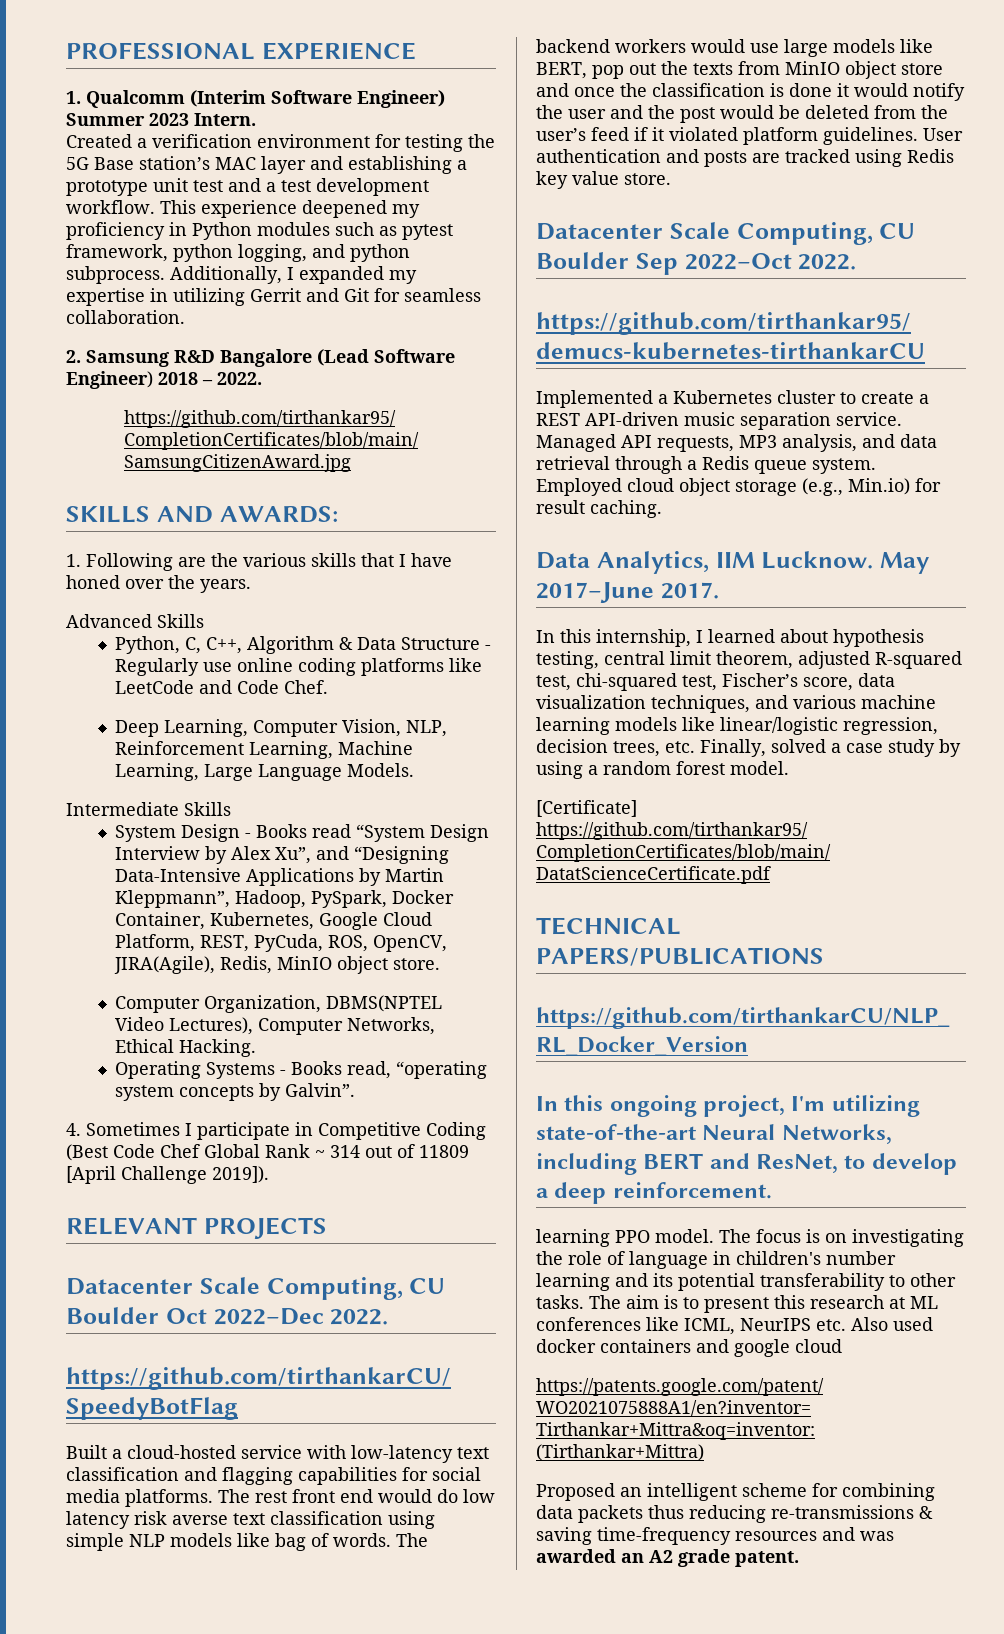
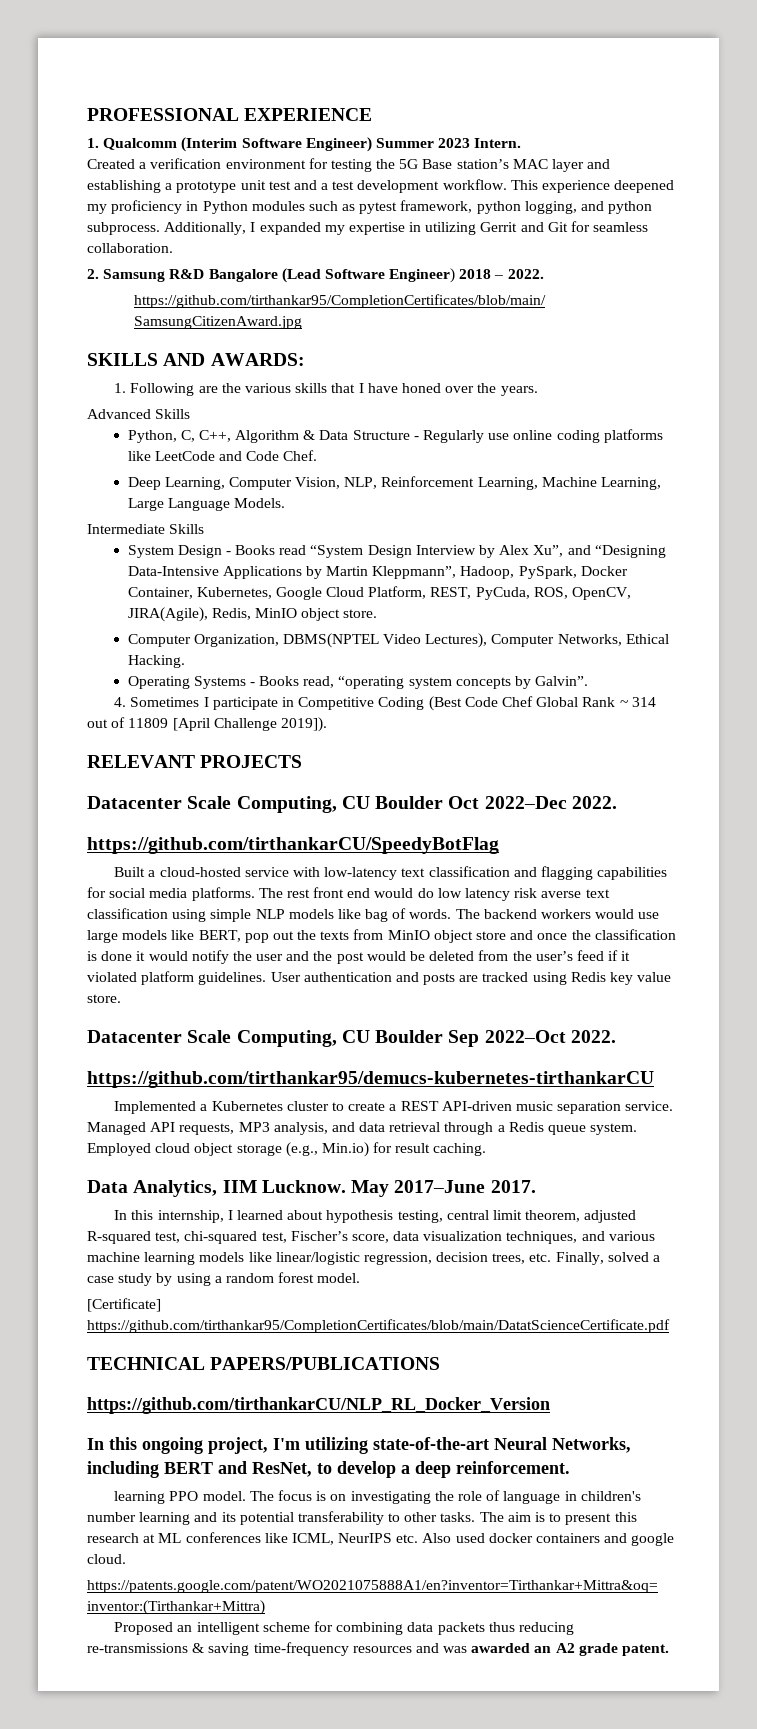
- The aim is to present this research at ML conferences like ICML, NeurIPS etc. Also used docker containers and google cloud
+ The aim is to present this research at ML conferences like ICML, NeurIPS etc. Also used docker containers and google cloud.

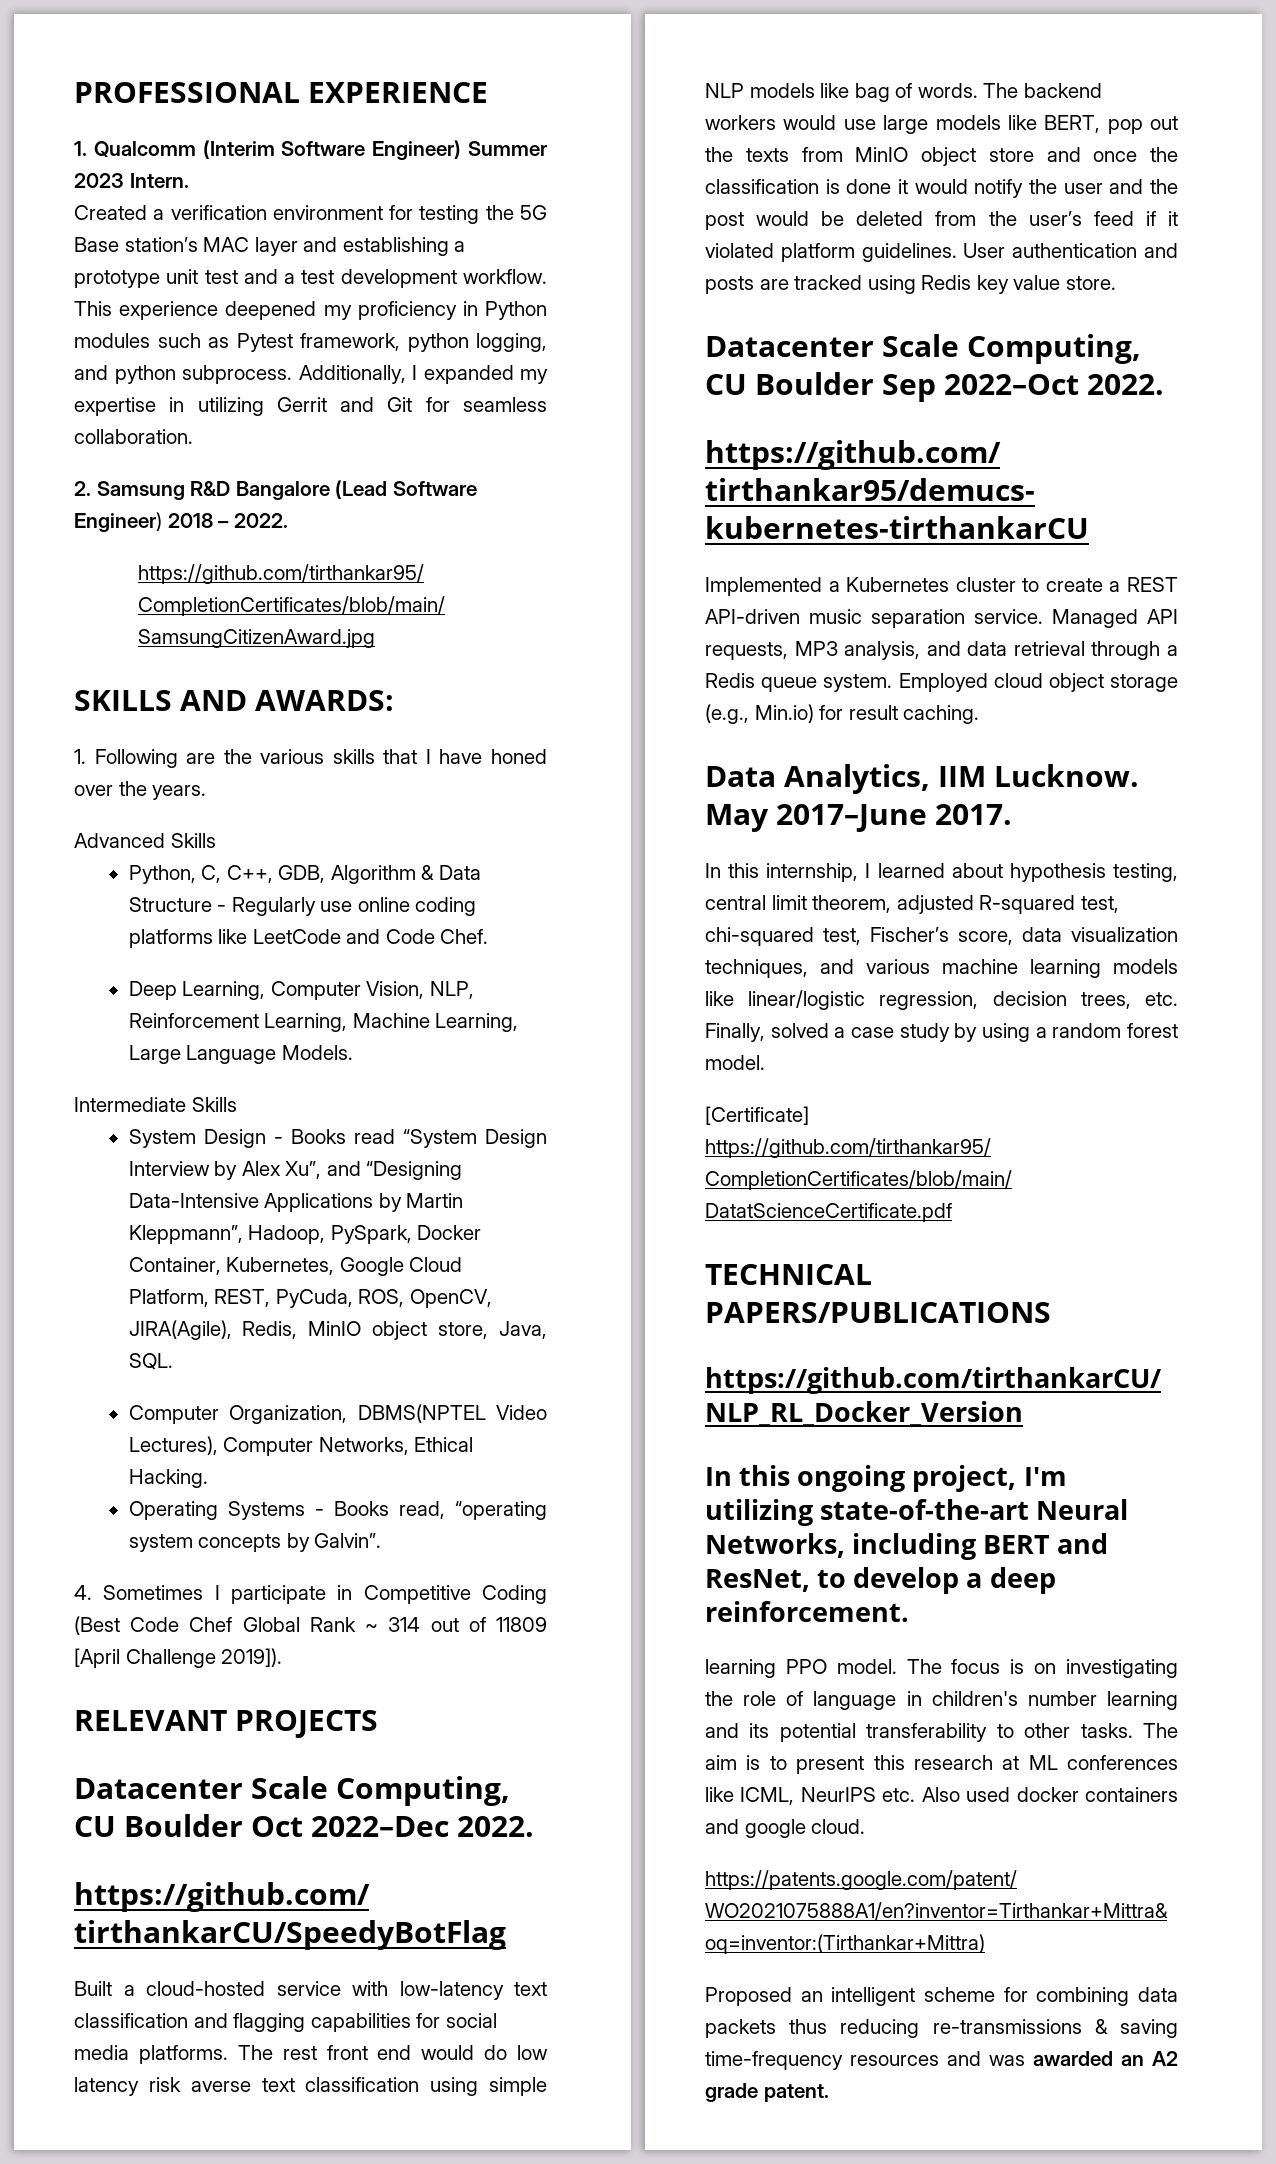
- This experience deepened my proficiency in Python modules such as pytest framework, python logging, and python subprocess.
+ This experience deepened my proficiency in Python modules such as Pytest framework, python logging, and python subprocess.
- Python, C, C++, Algorithm & Data Structure - Regularly use online coding platforms like LeetCode and Code Chef.
+ Python, C, C++, GDB, Algorithm & Data Structure - Regularly use online coding platforms like LeetCode and Code Chef.
- System Design - Books read “System Design Interview by Alex Xu”, and “Designing Data-Intensive Applications by Martin Kleppmann”, Hadoop, PySpark, Docker Container, Kubernetes, Google Cloud Platform, REST, PyCuda, ROS, OpenCV, JIRA(Agile), Redis, MinIO object store.
+ System Design - Books read “System Design Interview by Alex Xu”, and “Designing Data-Intensive Applications by Martin Kleppmann”, Hadoop, PySpark, Docker Container, Kubernetes, Google Cloud Platform, REST, PyCuda, ROS, OpenCV, JIRA(Agile), Redis, MinIO object store, Java, SQL.

